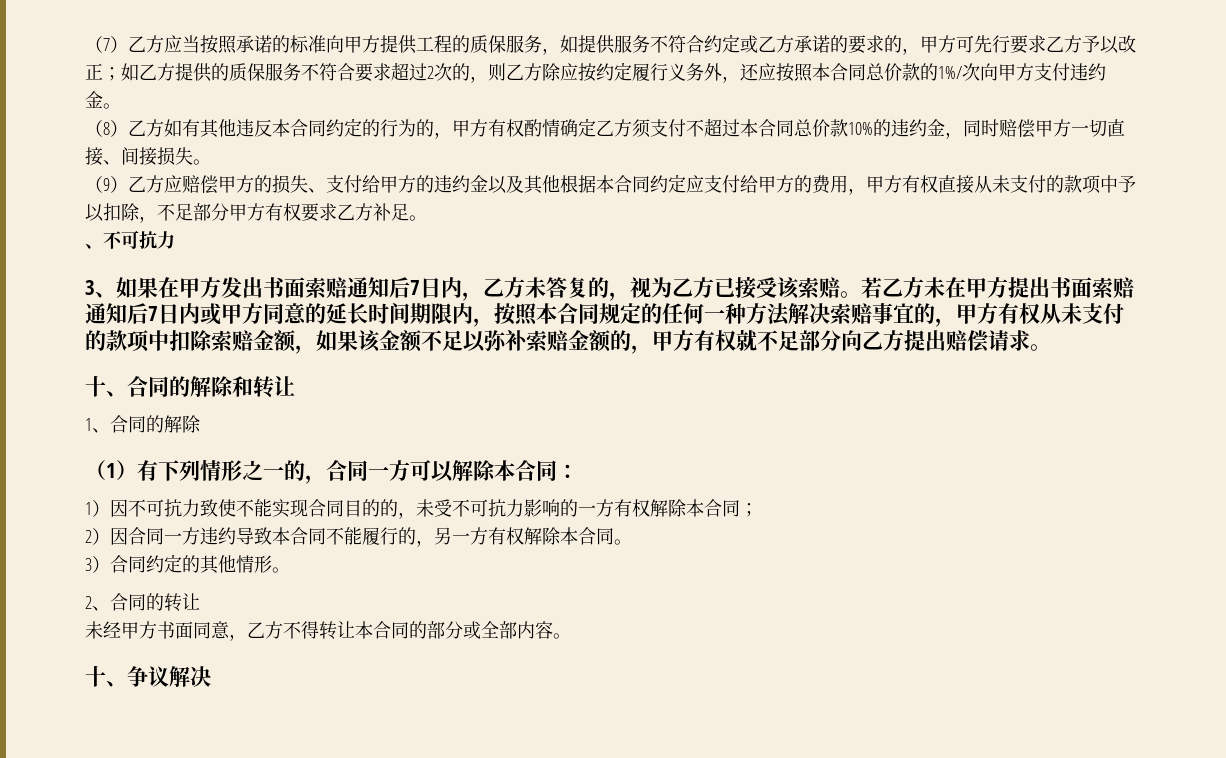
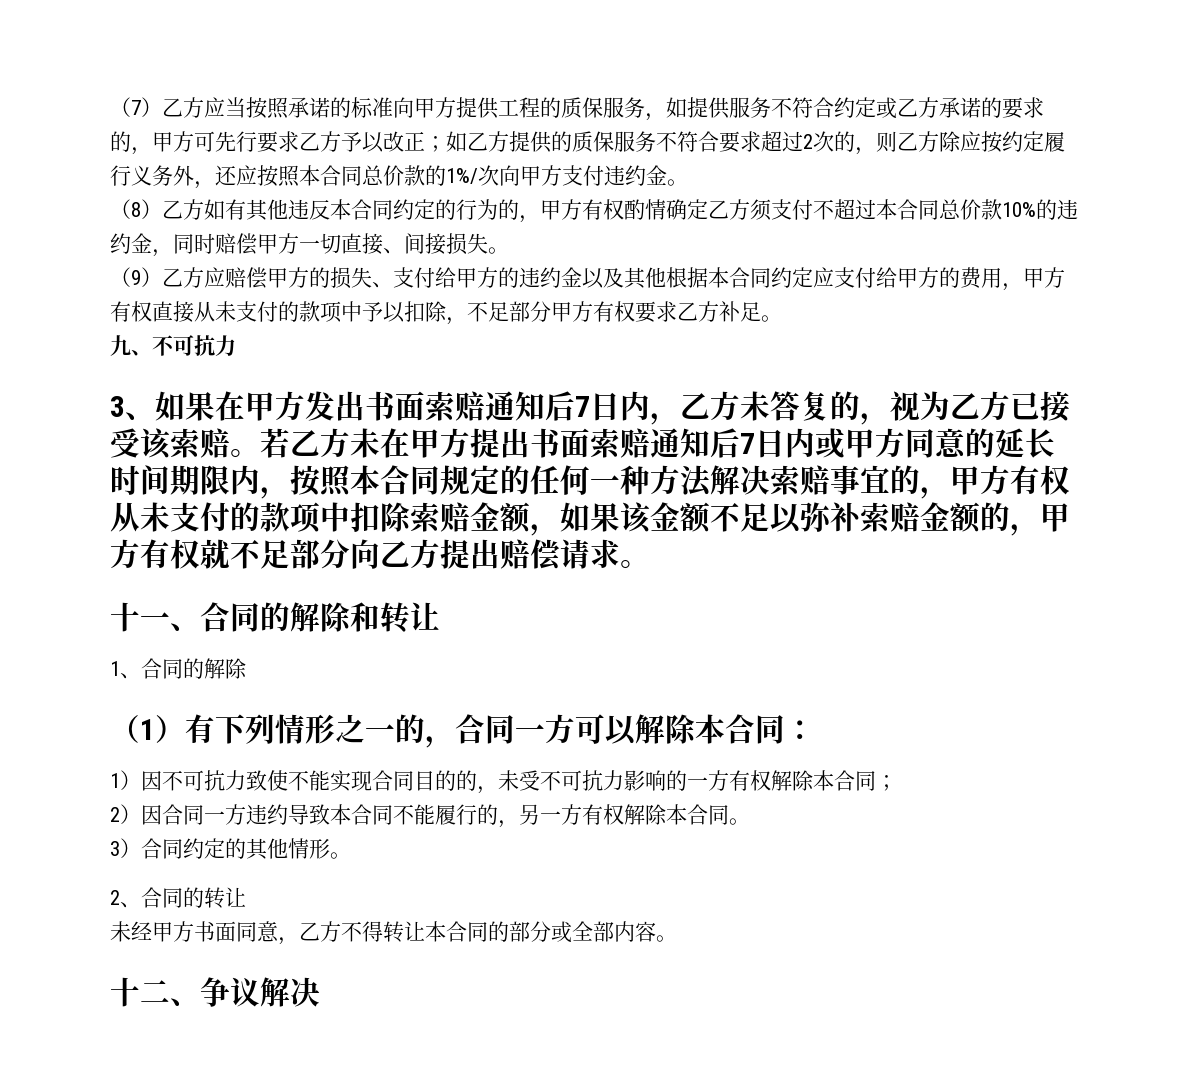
- 、不可抗力
+ 九、不可抗力
- 十、合同的解除和转让
+ 十一、合同的解除和转让
- 十、争议解决
+ 十二、争议解决

